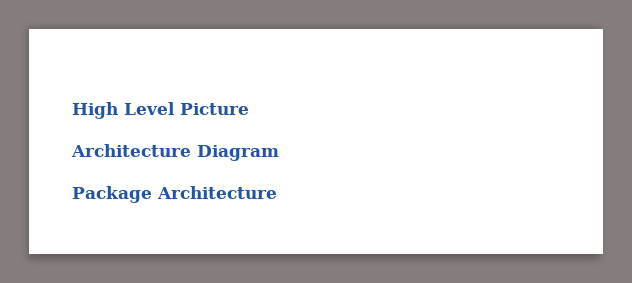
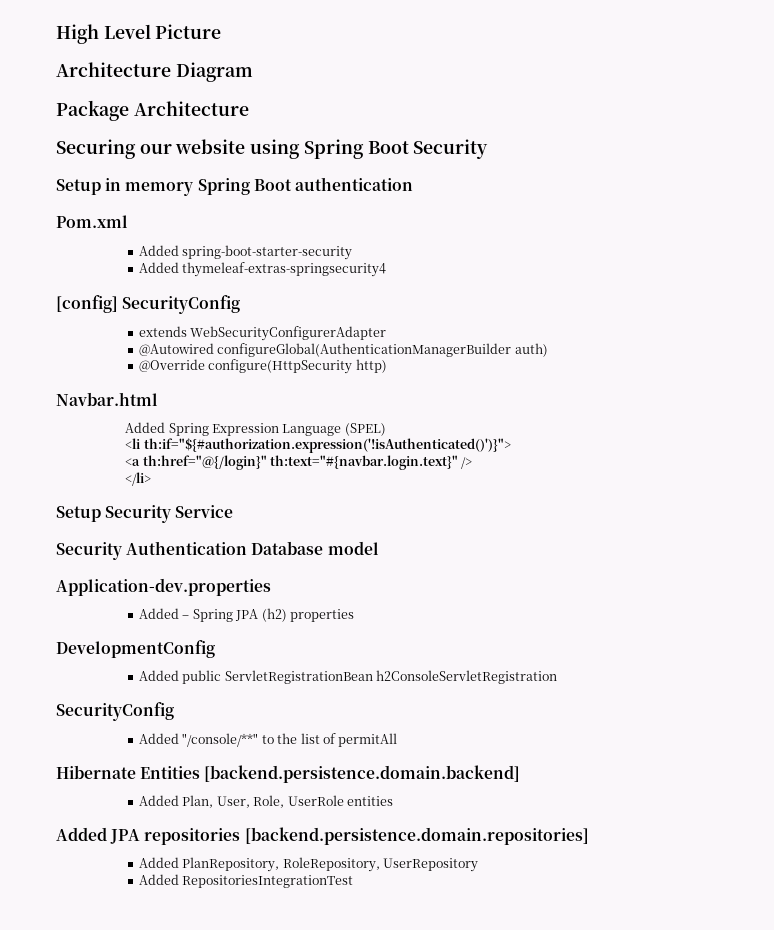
+ Securing our website using Spring Boot Security
+ Setup in memory Spring Boot authentication
+ Pom.xml
+ Added spring-boot-starter-security
+ Added thymeleaf-extras-springsecurity4
+ [config] SecurityConfig
+ extends WebSecurityConfigurerAdapter
+ @Autowired configureGlobal(AuthenticationManagerBuilder auth)
+ @Override configure(HttpSecurity http)
+ Navbar.html
+ Added Spring Expression Language (SPEL)
+ <li th:if="${#authorization.expression('!isAuthenticated()')}">
+ <a th:href="@{/login}" th:text="#{navbar.login.text}" />
+ </li>
+ Setup Security Service
+ Security Authentication Database model
+ Application-dev.properties
+ Added – Spring JPA (h2) properties
+ DevelopmentConfig
+ Added public ServletRegistrationBean h2ConsoleServletRegistration
+ SecurityConfig
+ Added "/console/**" to the list of permitAll
+ Hibernate Entities [backend.persistence.domain.backend]
+ Added Plan, User, Role, UserRole entities
+ Added JPA repositories [backend.persistence.domain.repositories]
+ Added PlanRepository, RoleRepository, UserRepository
+ Added RepositoriesIntegrationTest

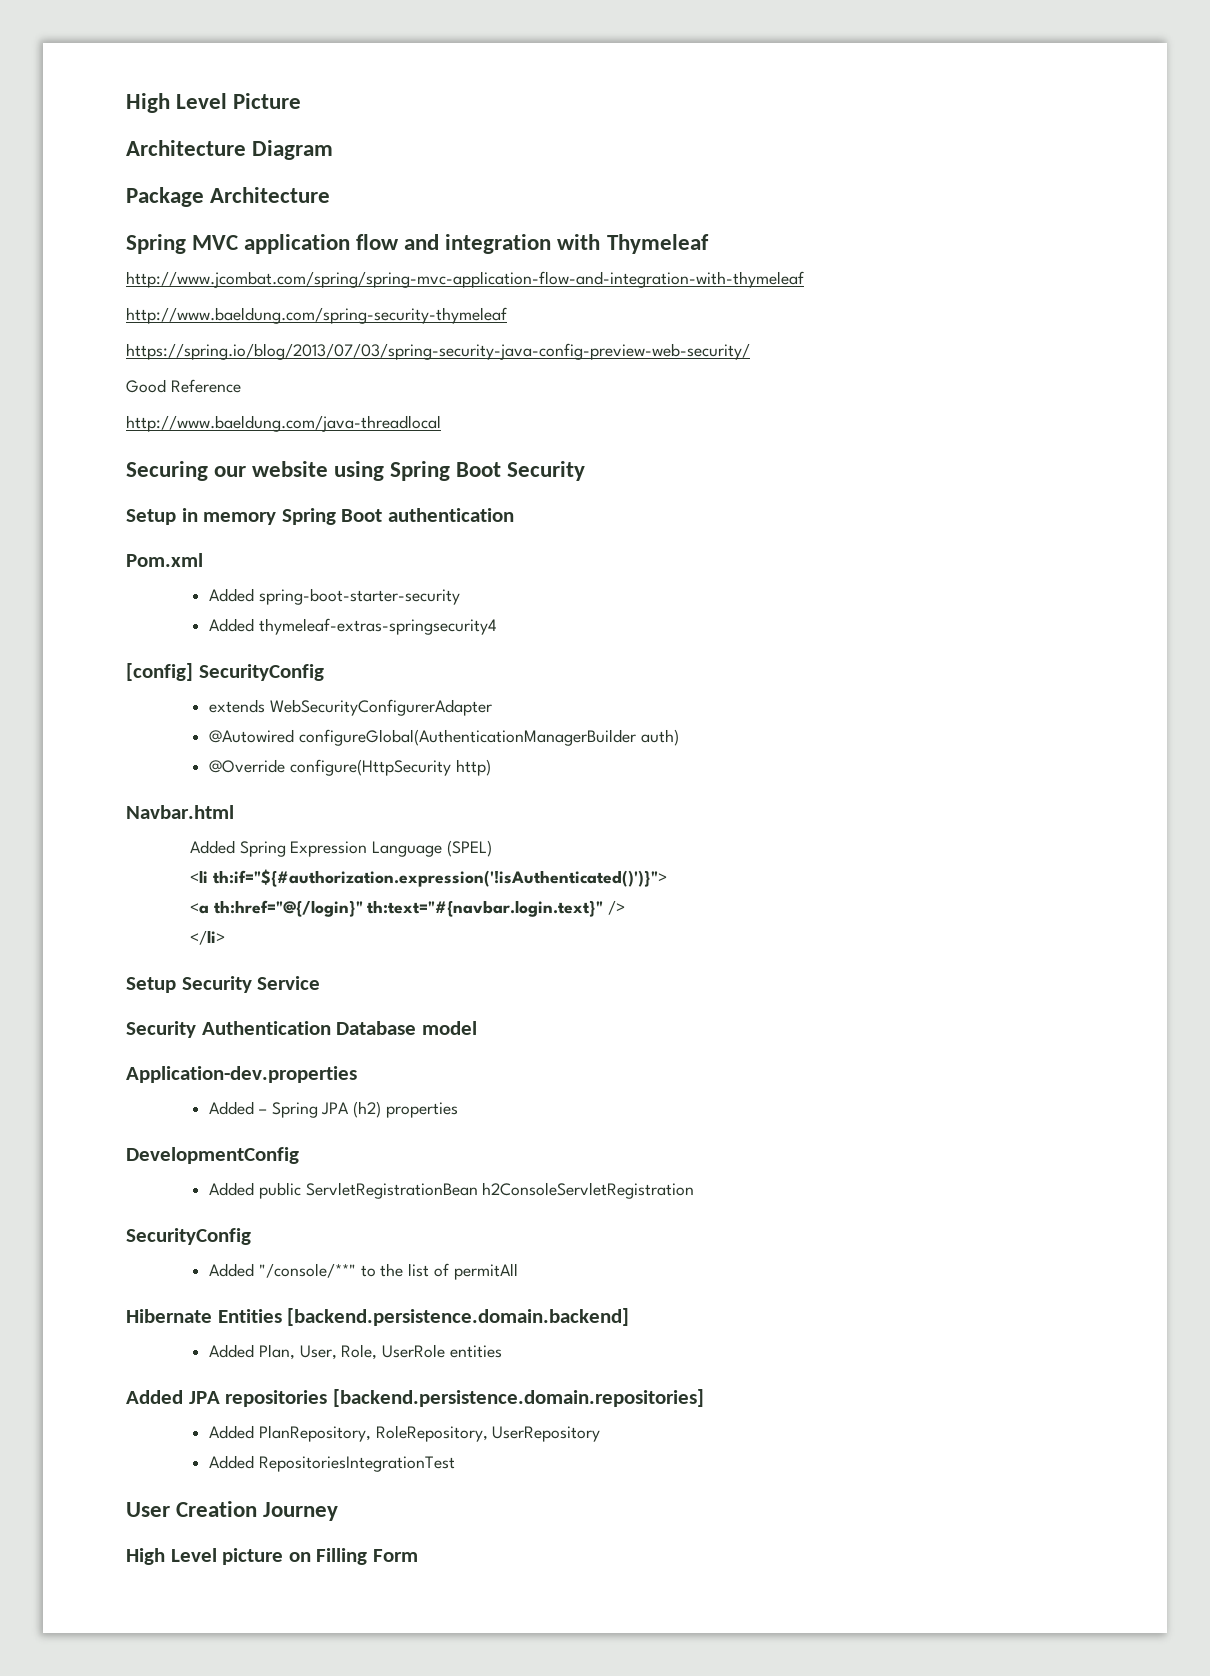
+ Spring MVC application flow and integration with Thymeleaf
+ http://www.jcombat.com/spring/spring-mvc-application-flow-and-integration-with-thymeleaf
+ http://www.baeldung.com/spring-security-thymeleaf
+ https://spring.io/blog/2013/07/03/spring-security-java-config-preview-web-security/
+ Good Reference
+ http://www.baeldung.com/java-threadlocal
+ User Creation Journey
+ High Level picture on Filling Form

